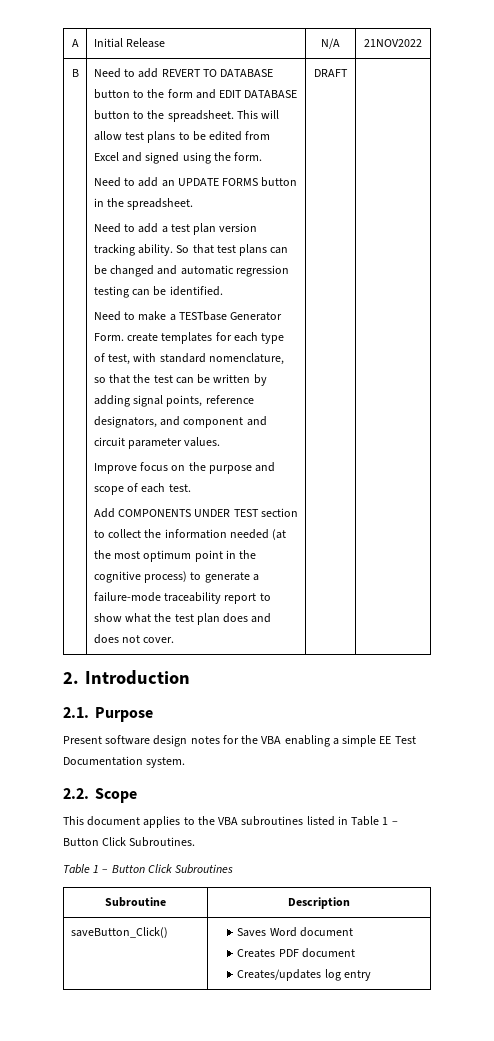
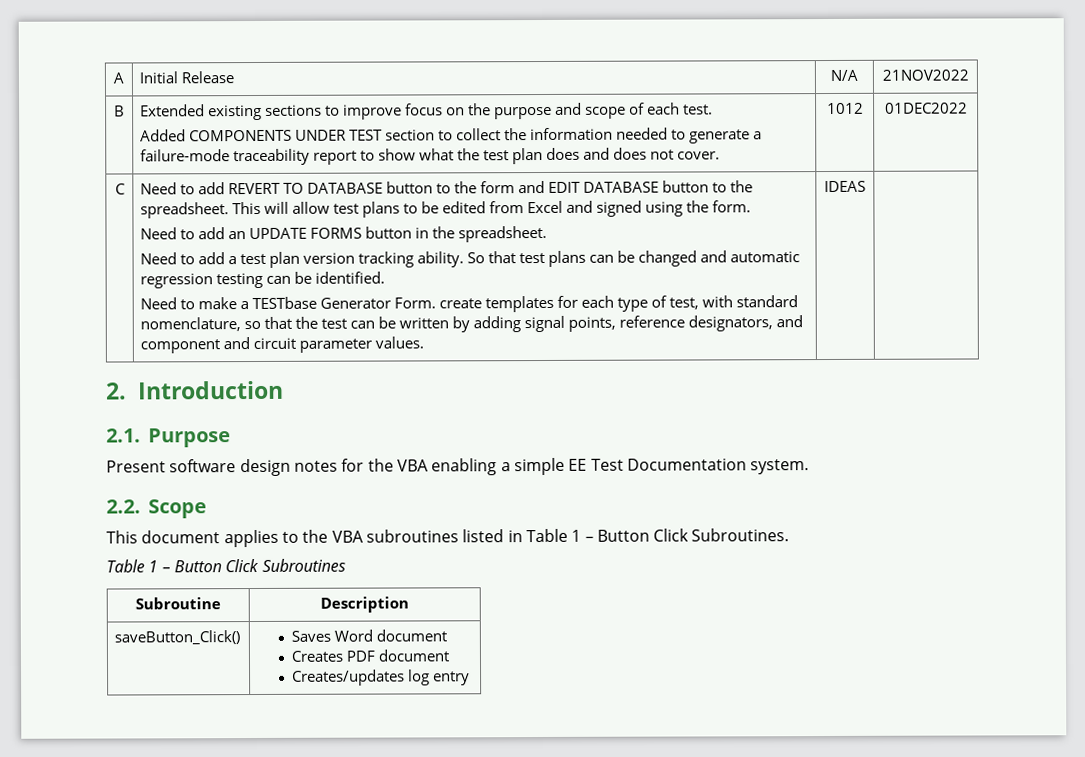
+ Extended existing sections to improve focus on the purpose and scope of each test.
+ Added COMPONENTS UNDER TEST section to collect the information needed to generate a failure-mode traceability report to show what the test plan does and does not cover. | 1012 | 01DEC2022
+ C
- Improve focus on the purpose and scope of each test.
- Add COMPONENTS UNDER TEST section to collect the information needed (at the most optimum point in the cognitive process) to generate a failure-mode traceability report to show what the test plan does and does not cover. | DRAFT
+ IDEAS

